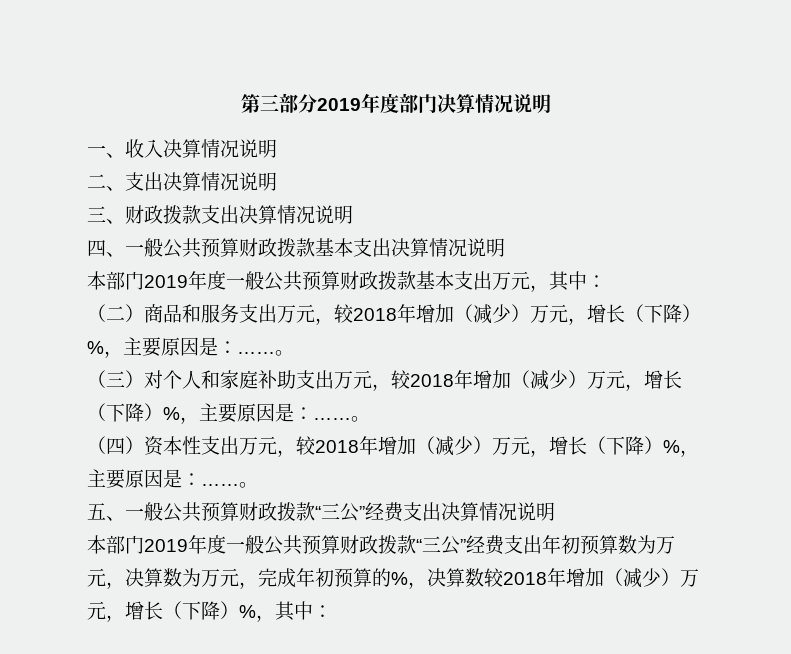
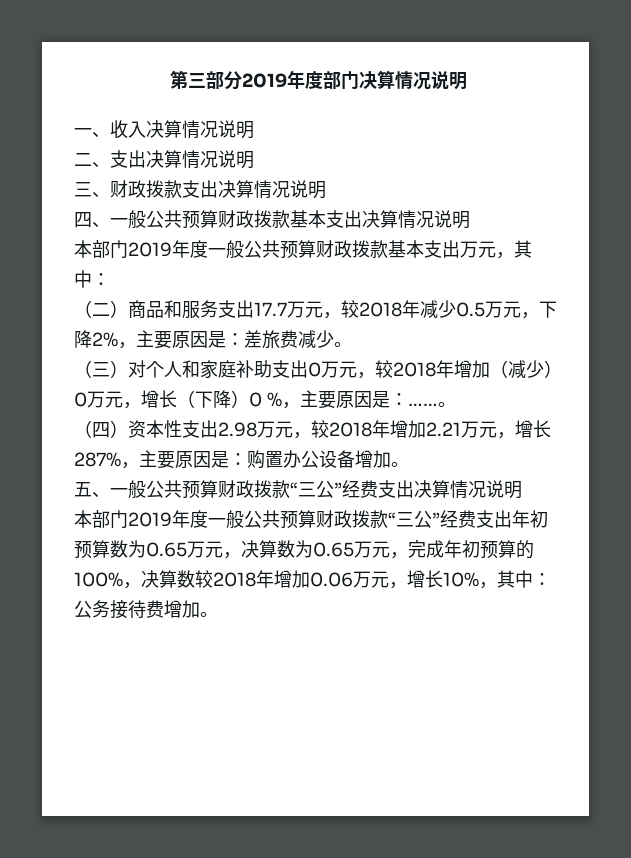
- （二）商品和服务支出万元，较2018年增加（减少）万元，增长（下降）%，主要原因是：……。
+ （二）商品和服务支出17.7万元，较2018年减少0.5万元，下降2%，主要原因是：差旅费减少。
- （三）对个人和家庭补助支出万元，较2018年增加（减少）万元，增长（下降）%，主要原因是：……
+ （三）对个人和家庭补助支出0万元，较2018年增加（减少）0万元，增长（下降）0 %，主要原因是：……
- （四）资本性支出万元，较2018年增加（减少）万元，增长（下降）%，主要原因是：……。
+ （四）资本性支出2.98万元，较2018年增加2.21万元，增长287%，主要原因是：购置办公设备增加。
- 本部门2019年度一般公共预算财政拨款“三公”经费支出年初预算数为万元，决算数为万元，完成年初预算的%，决算数较2018年增加（减少）万元，增长（下降）%，其中：
+ 本部门2019年度一般公共预算财政拨款“三公”经费支出年初预算数为0.65万元，决算数为0.65万元，完成年初预算的100%，决算数较2018年增加0.06万元，增长10%，其中：公务接待费增加。

